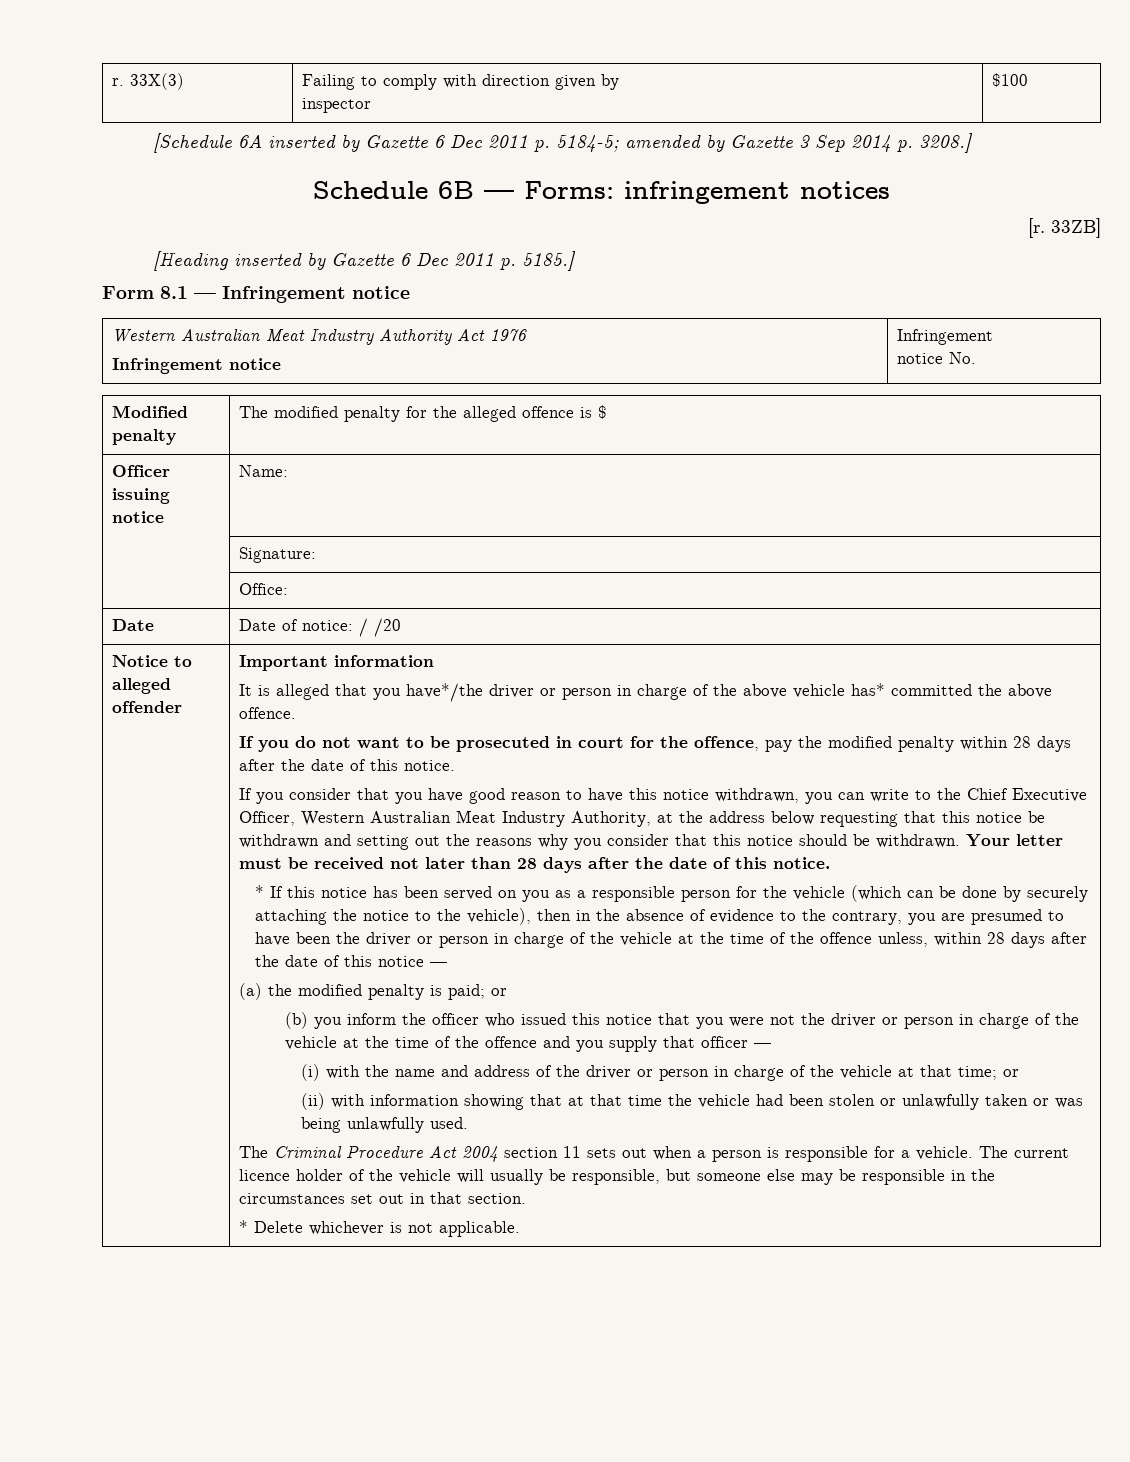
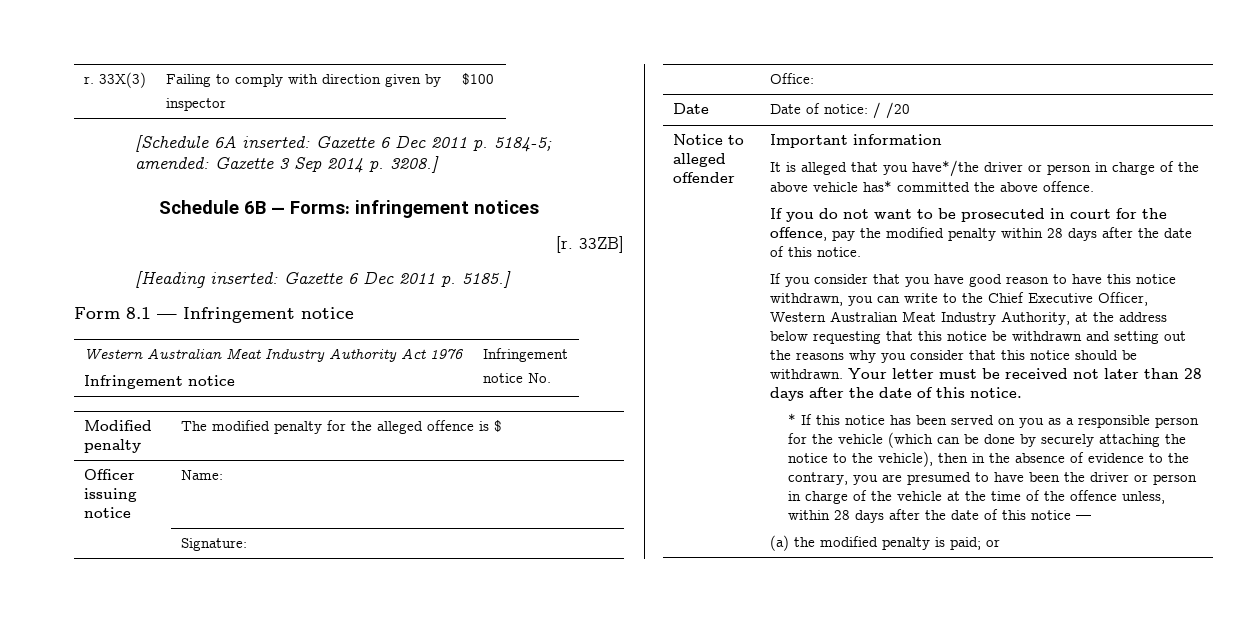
- [Schedule 6A inserted by Gazette 6 Dec 2011 p. 5184-5; amended by Gazette 3 Sep 2014 p. 3208.]
+ [Schedule 6A inserted: Gazette 6 Dec 2011 p. 5184-5; amended: Gazette 3 Sep 2014 p. 3208.]
- [Heading inserted by Gazette 6 Dec 2011 p. 5185.]
+ [Heading inserted: Gazette 6 Dec 2011 p. 5185.]
- (b) you inform the officer who issued this notice that you were not the driver or person in charge of the vehicle at the time of the offence and you supply that officer —
- (i) with the name and address of the driver or person in charge of the vehicle at that time; or
- (ii) with information showing that at that time the vehicle had been stolen or unlawfully taken or was being unlawfully used.
- The Criminal Procedure Act 2004 section 11 sets out when a person is responsible for a vehicle. The current licence holder of the vehicle will usually be responsible, but someone else may be responsible in the circumstances set out in that section.
- * Delete whichever is not applicable.

